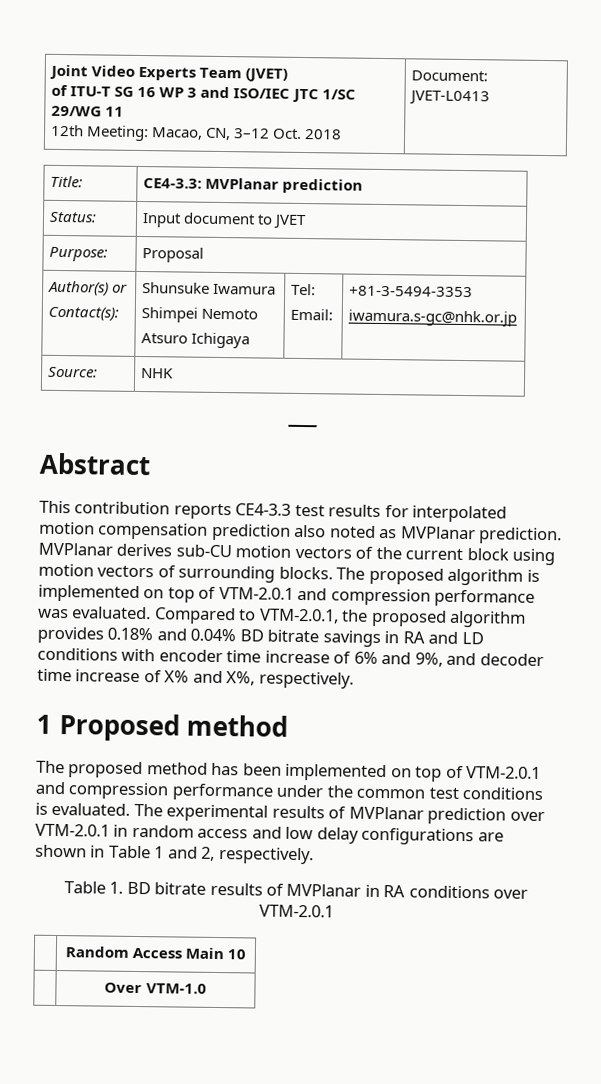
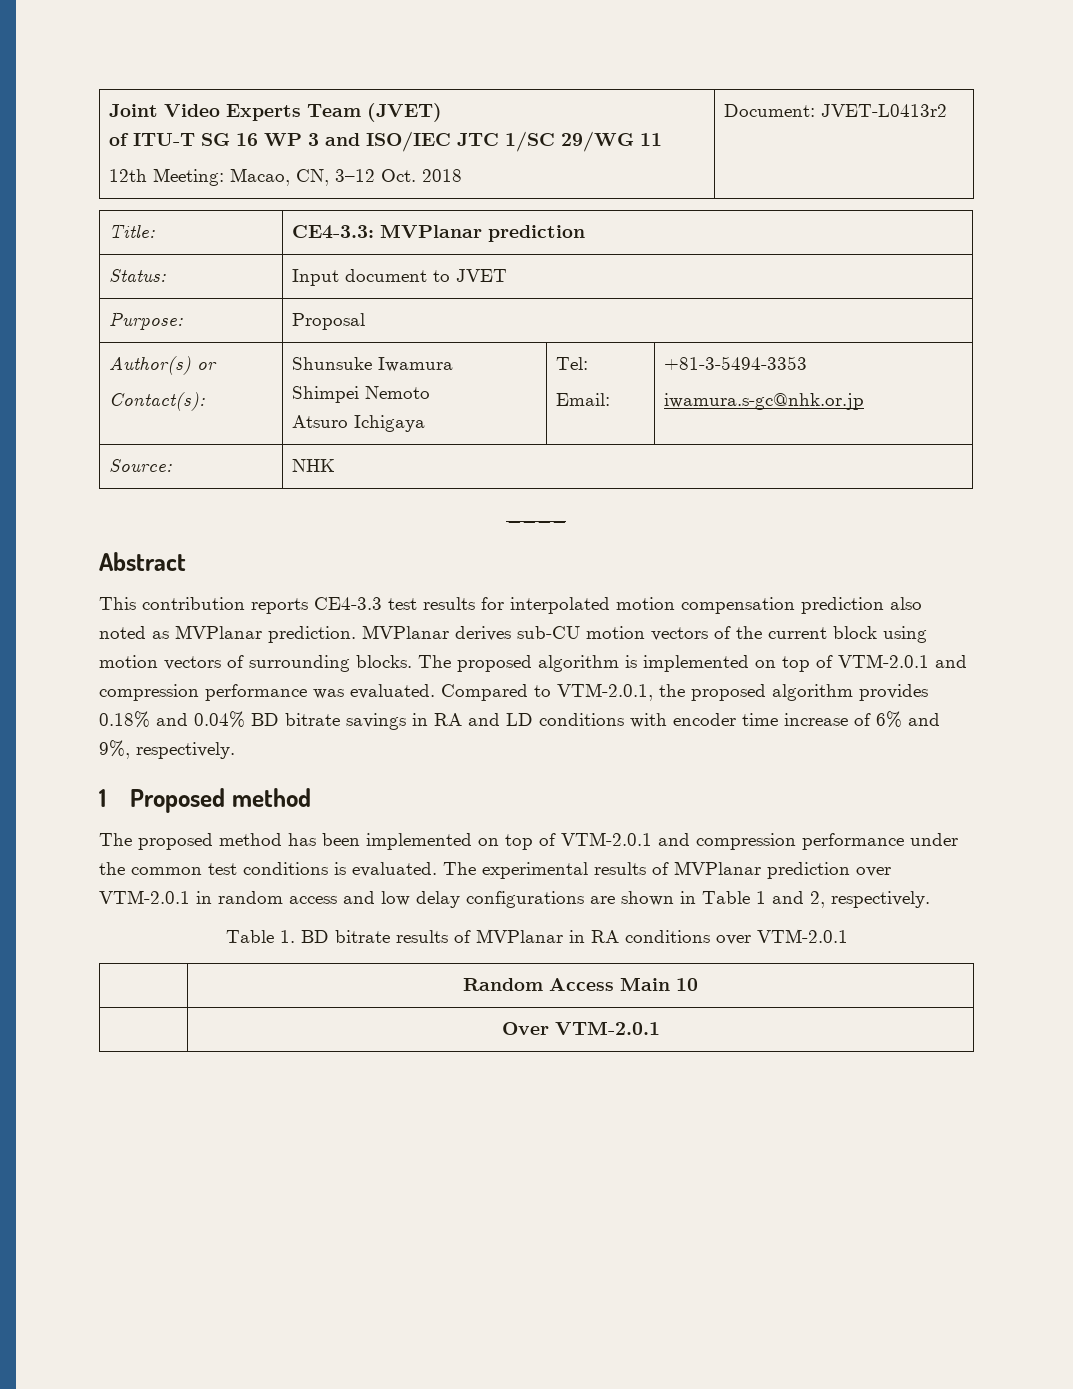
  Joint Video Experts Team (JVET)
  of ITU-T SG 16 WP 3 and ISO/IEC JTC 1/SC 29/WG 11
- 12th Meeting: Macao, CN, 3–12 Oct. 2018 | Document: JVET-L0413
+ 12th Meeting: Macao, CN, 3–12 Oct. 2018 | Document: JVET-L0413r2
- Compared to VTM-2.0.1, the proposed algorithm provides 0.18% and 0.04% BD bitrate savings in RA and LD conditions with encoder time increase of 6% and 9%, and decoder time increase of X% and X%, respectively.
+ Compared to VTM-2.0.1, the proposed algorithm provides 0.18% and 0.04% BD bitrate savings in RA and LD conditions with encoder time increase of 6% and 9%, respectively.
- | Over VTM-1.0
+ | Over VTM-2.0.1

